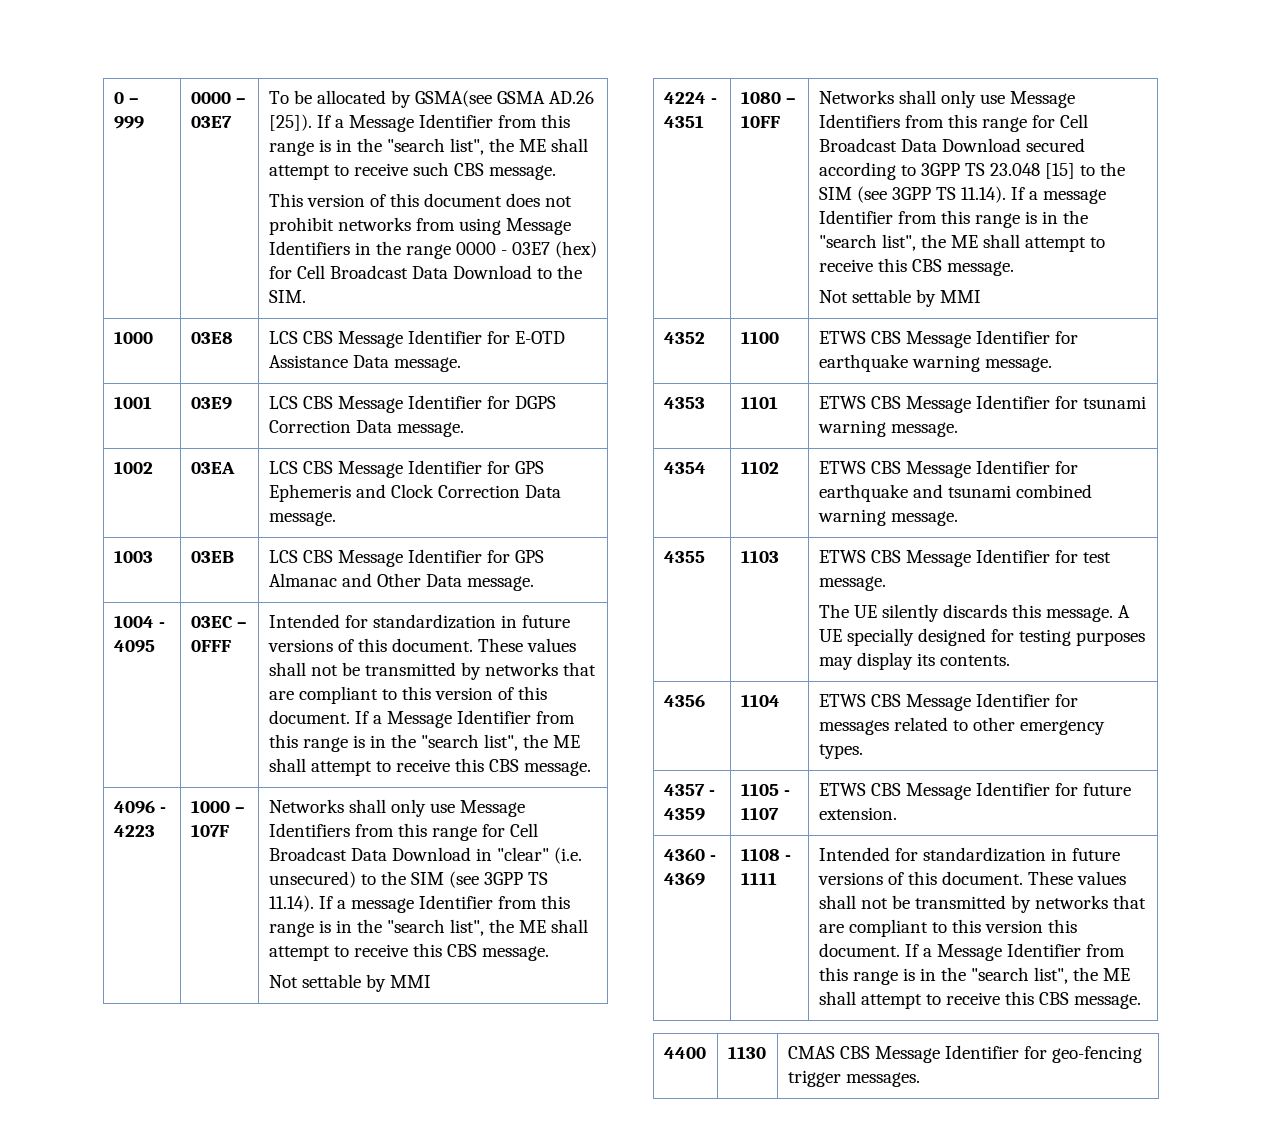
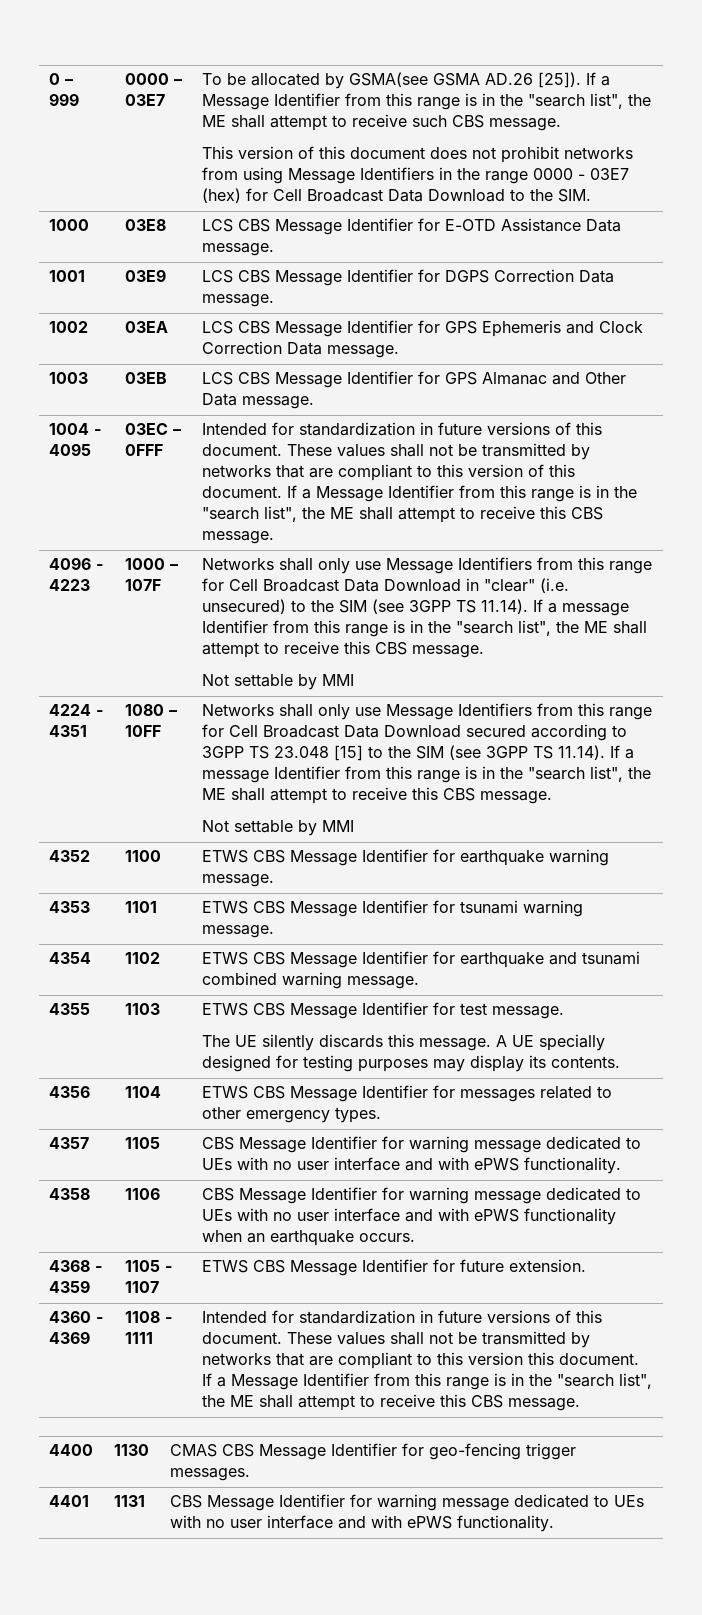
- 4357 - 4359 | 1105 - 1107 | ETWS CBS Message Identifier for future extension.
+ 4357 | 1105 | CBS Message Identifier for warning message dedicated to UEs with no user interface and with ePWS functionality.
+ 4358 | 1106 | CBS Message Identifier for warning message dedicated to UEs with no user interface and with ePWS functionality when an earthquake occurs.
+ 4368 - 4359 | 1105 - 1107 | ETWS CBS Message Identifier for future extension.
+ 4401 | 1131 | CBS Message Identifier for warning message dedicated to UEs with no user interface and with ePWS functionality.

